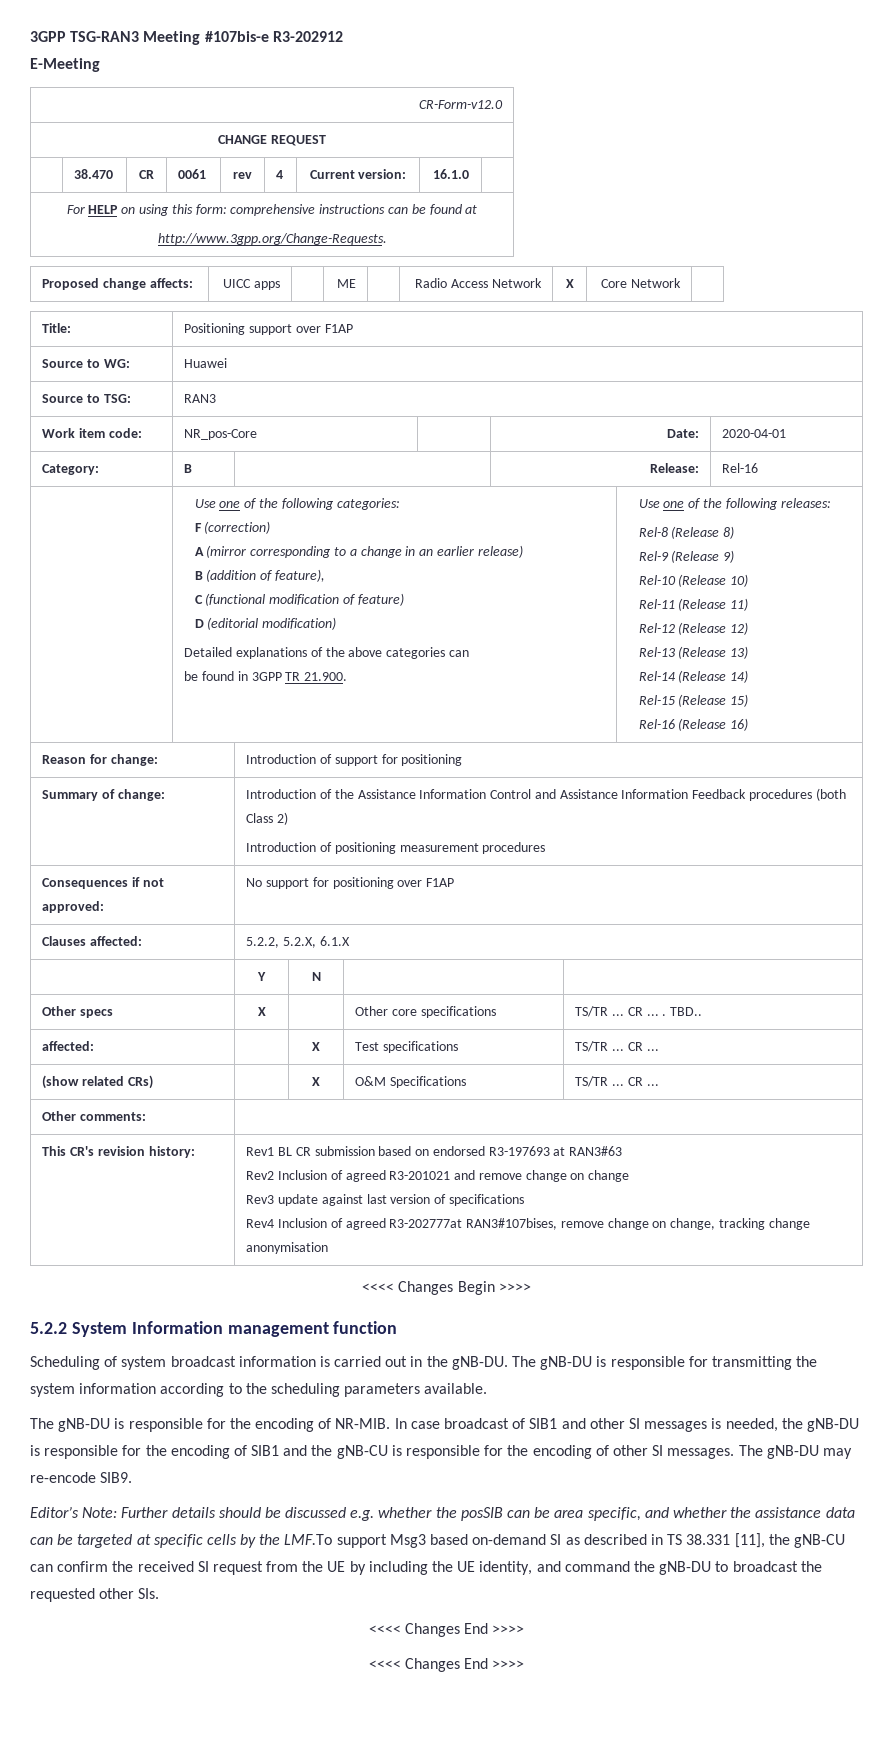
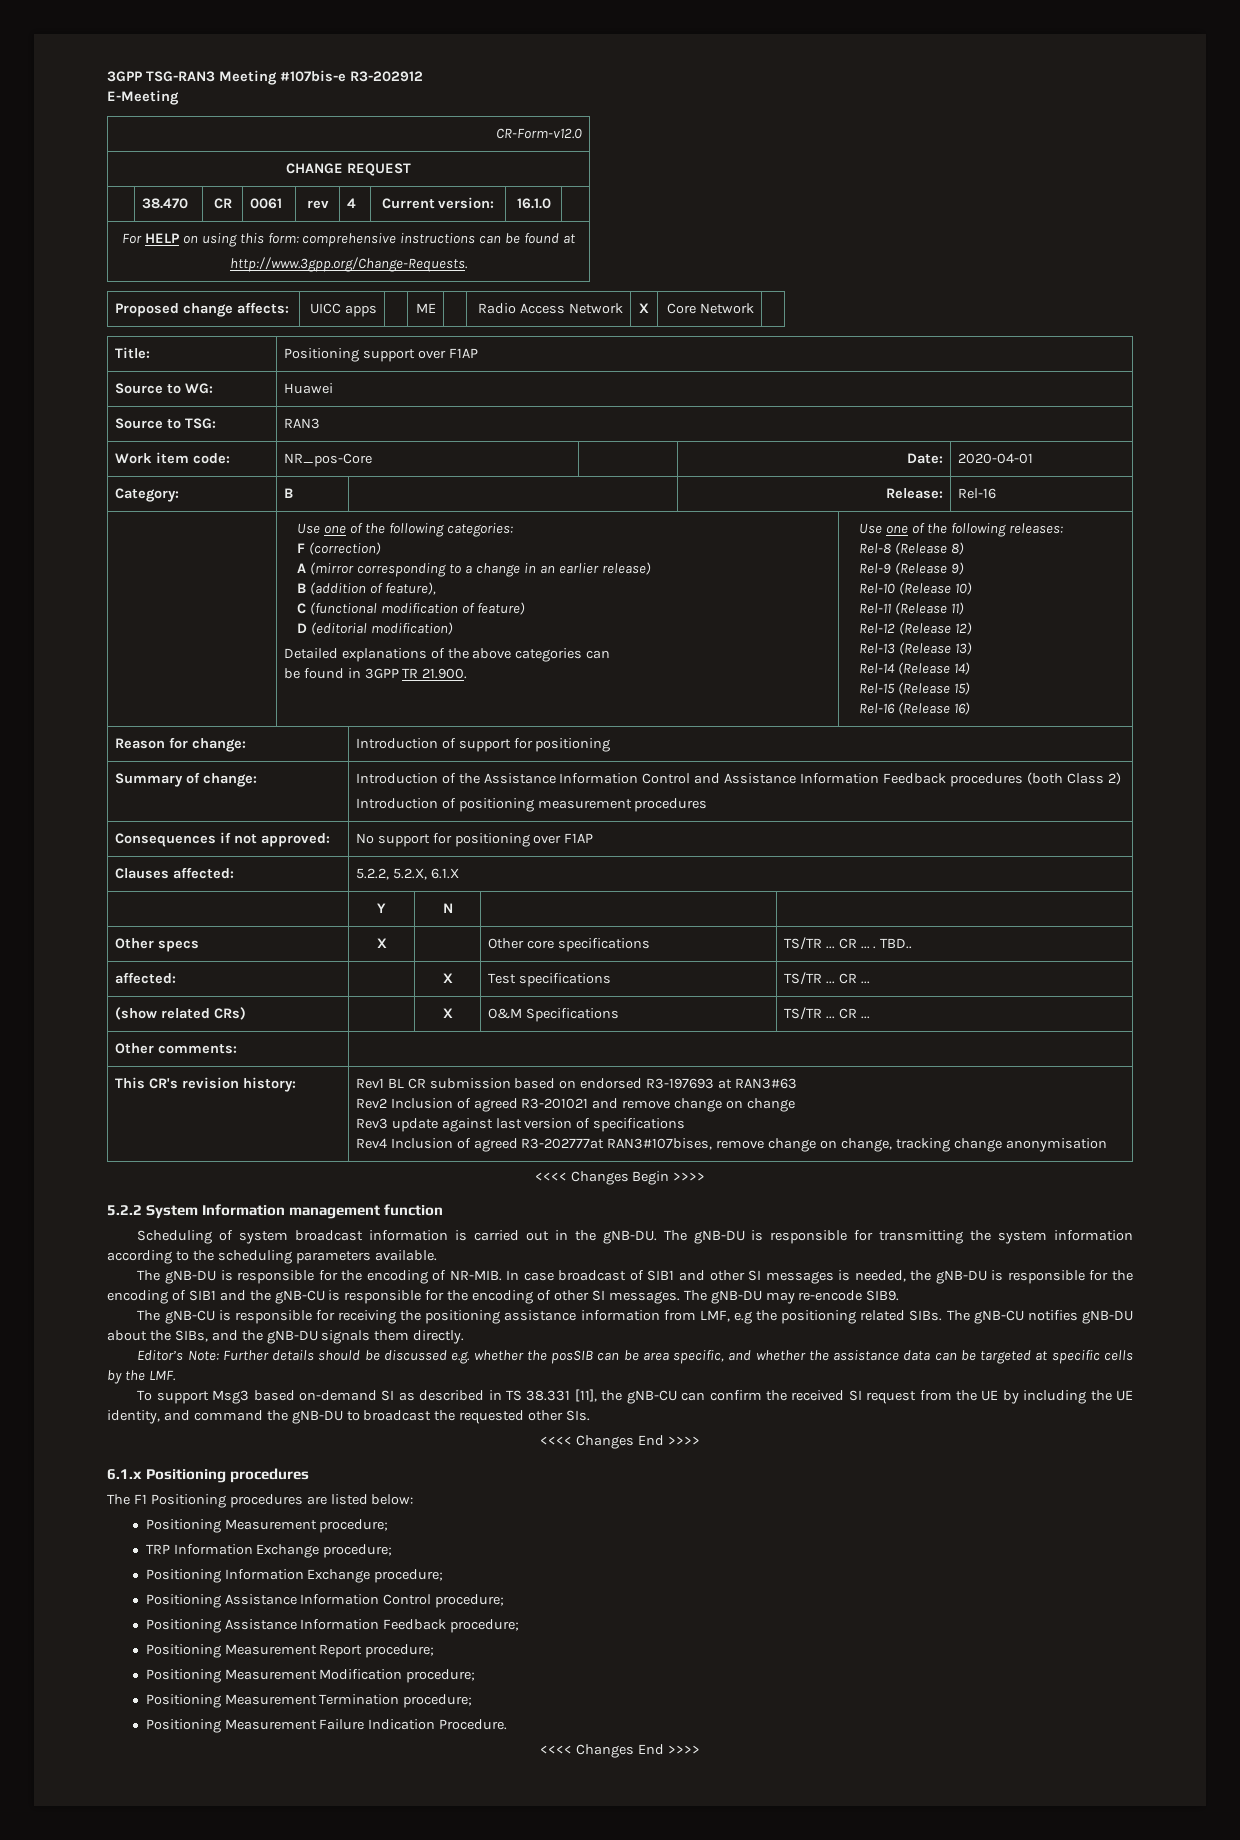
+ The gNB-CU is responsible for receiving the positioning assistance information from LMF, e.g the positioning related SIBs. The gNB-CU notifies gNB-DU about the SIBs, and the gNB-DU signals them directly.
- Further details should be discussed e.g. whether the posSIB can be area specific, and whether the assistance data can be targeted at specific cells by the LMF.To support Msg3 based on-demand SI as described in TS 38.331 [11], the gNB-CU can confirm the received SI request from the UE by including the UE identity, and command the gNB-DU to broadcast the requested other SIs.
+ Further details should be discussed e.g. whether the posSIB can be area specific, and whether the assistance data can be targeted at specific cells by the LMF.
+ To support Msg3 based on-demand SI as described in TS 38.331 [11], the gNB-CU can confirm the received SI request from the UE by including the UE identity, and command the gNB-DU to broadcast the requested other SIs.
+ 6.1.x Positioning procedures
+ The F1 Positioning procedures are listed below:
+ Positioning Measurement procedure;
+ TRP Information Exchange procedure;
+ Positioning Information Exchange procedure;
+ Positioning Assistance Information Control procedure;
+ Positioning Assistance Information Feedback procedure;
+ Positioning Measurement Report procedure;
+ Positioning Measurement Modification procedure;
+ Positioning Measurement Termination procedure;
+ Positioning Measurement Failure Indication Procedure.

